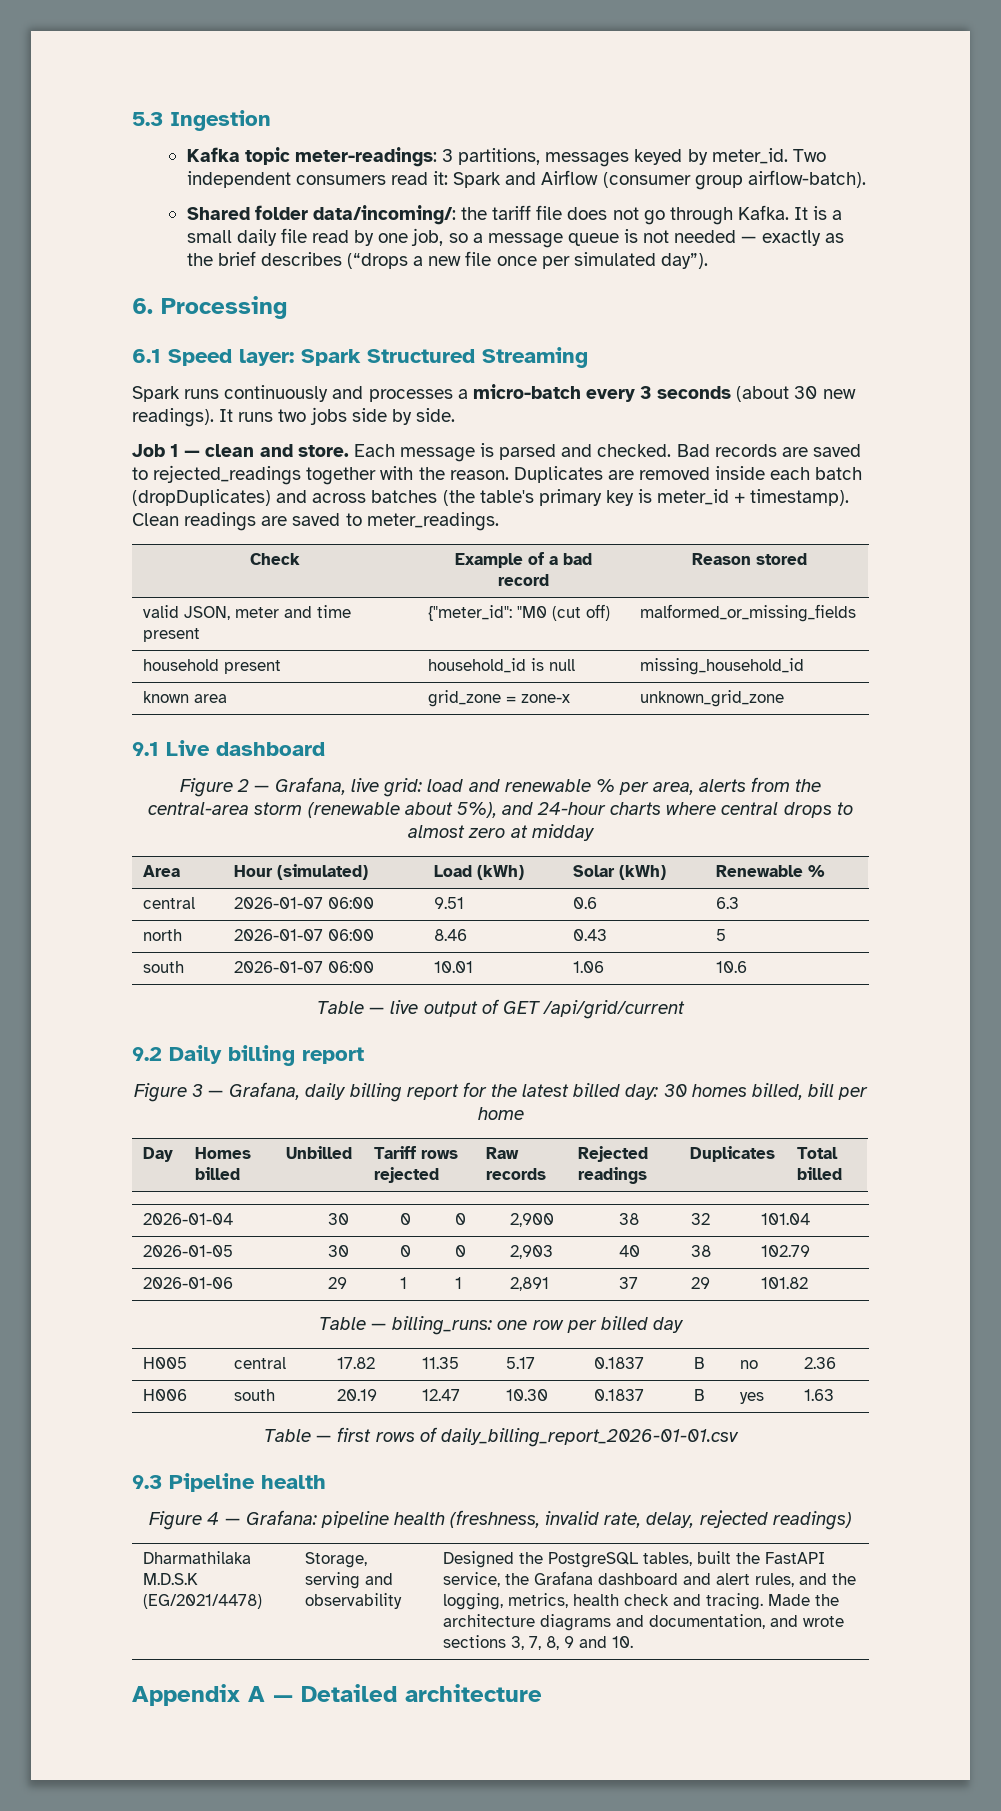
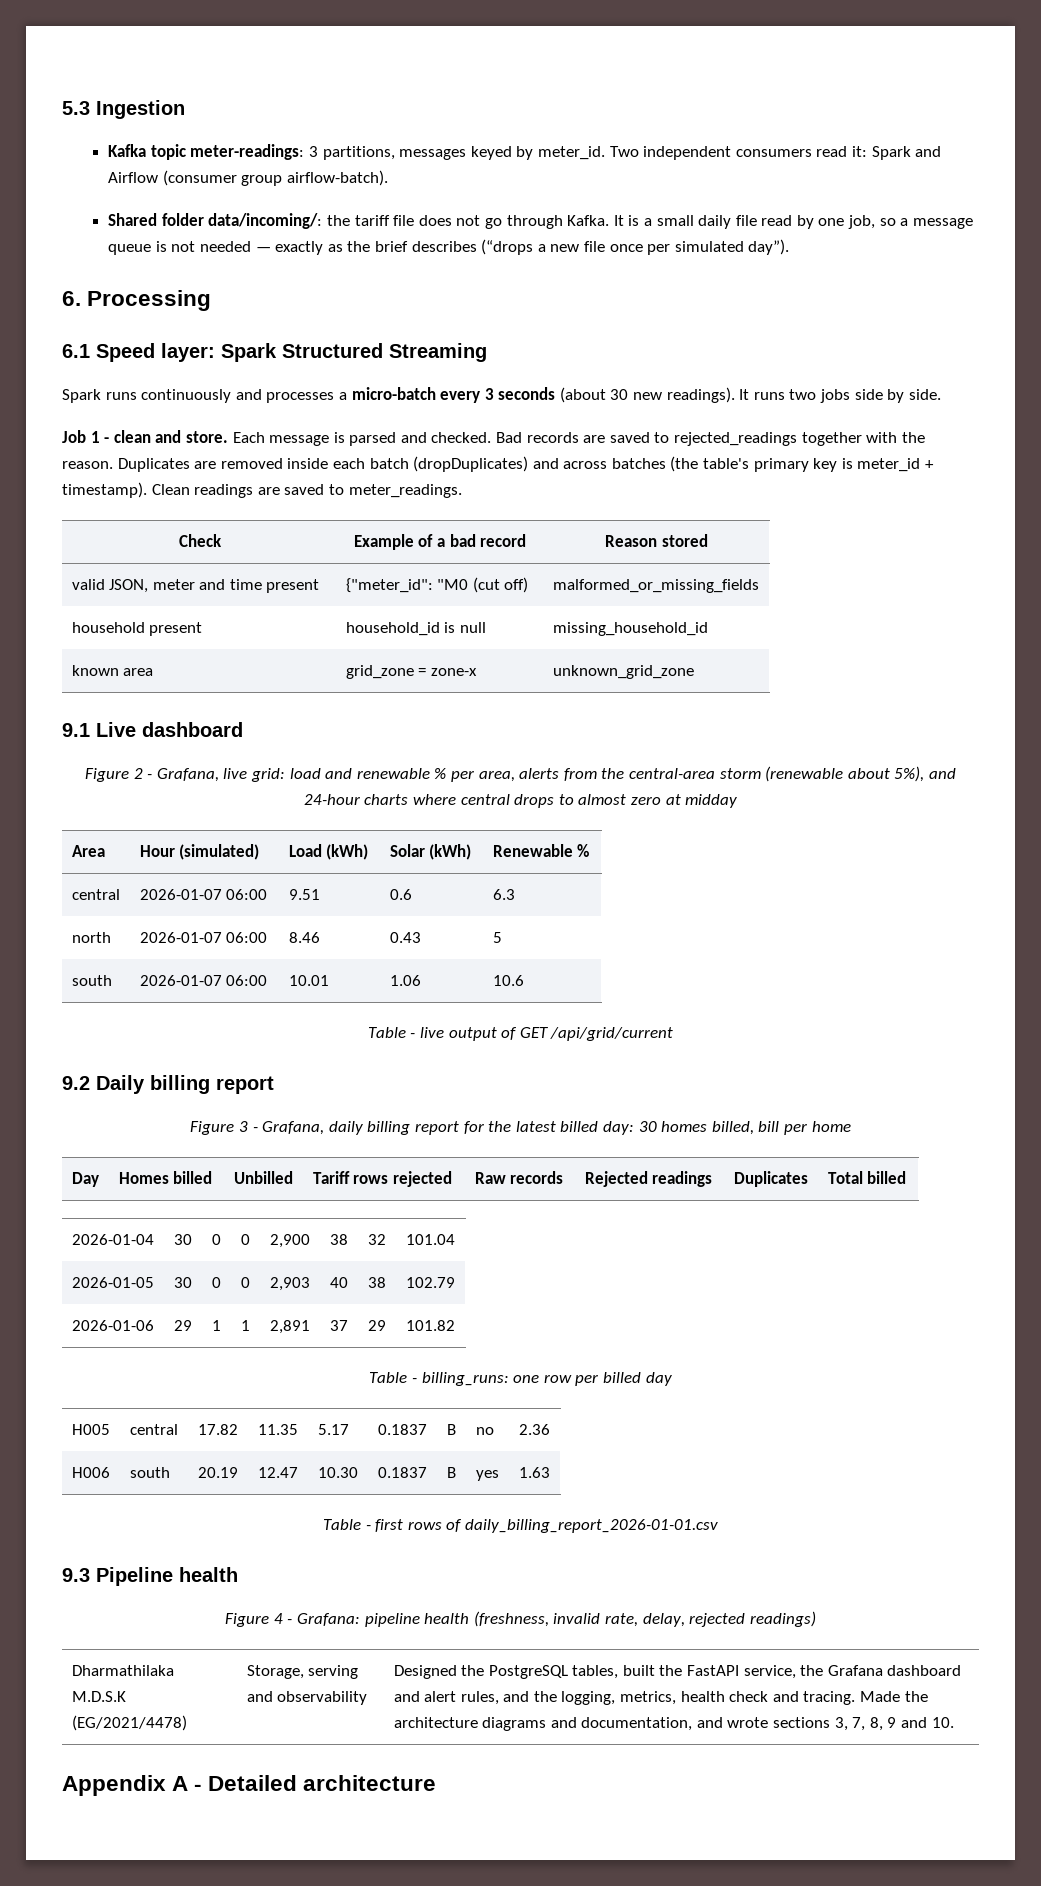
- Job 1 — clean and store.
+ Job 1 - clean and store.
- Figure 2 — Grafana, live grid: load and renewable % per area, alerts from the central-area storm (renewable about 5%), and 24-hour charts where central drops to almost zero at midday
+ Figure 2 - Grafana, live grid: load and renewable % per area, alerts from the central-area storm (renewable about 5%), and 24-hour charts where central drops to almost zero at midday
- Table — live output of GET /api/grid/current
+ Table - live output of GET /api/grid/current
- Figure 3 — Grafana, daily billing report for the latest billed day: 30 homes billed, bill per home
+ Figure 3 - Grafana, daily billing report for the latest billed day: 30 homes billed, bill per home
- Table — billing_runs: one row per billed day
+ Table - billing_runs: one row per billed day
- Table — first rows of daily_billing_report_2026-01-01.csv
+ Table - first rows of daily_billing_report_2026-01-01.csv
- Figure 4 — Grafana: pipeline health (freshness, invalid rate, delay, rejected readings)
+ Figure 4 - Grafana: pipeline health (freshness, invalid rate, delay, rejected readings)
- Appendix A — Detailed architecture
+ Appendix A - Detailed architecture

